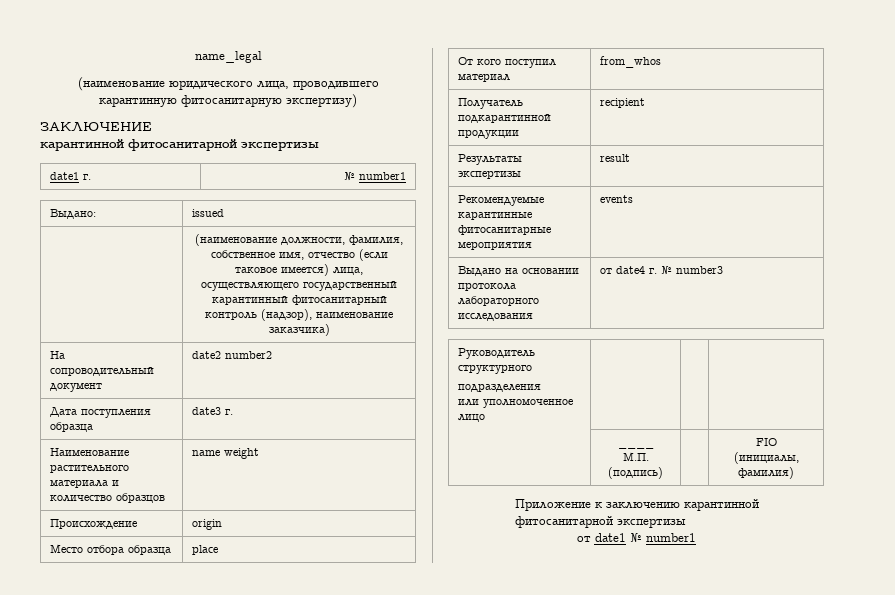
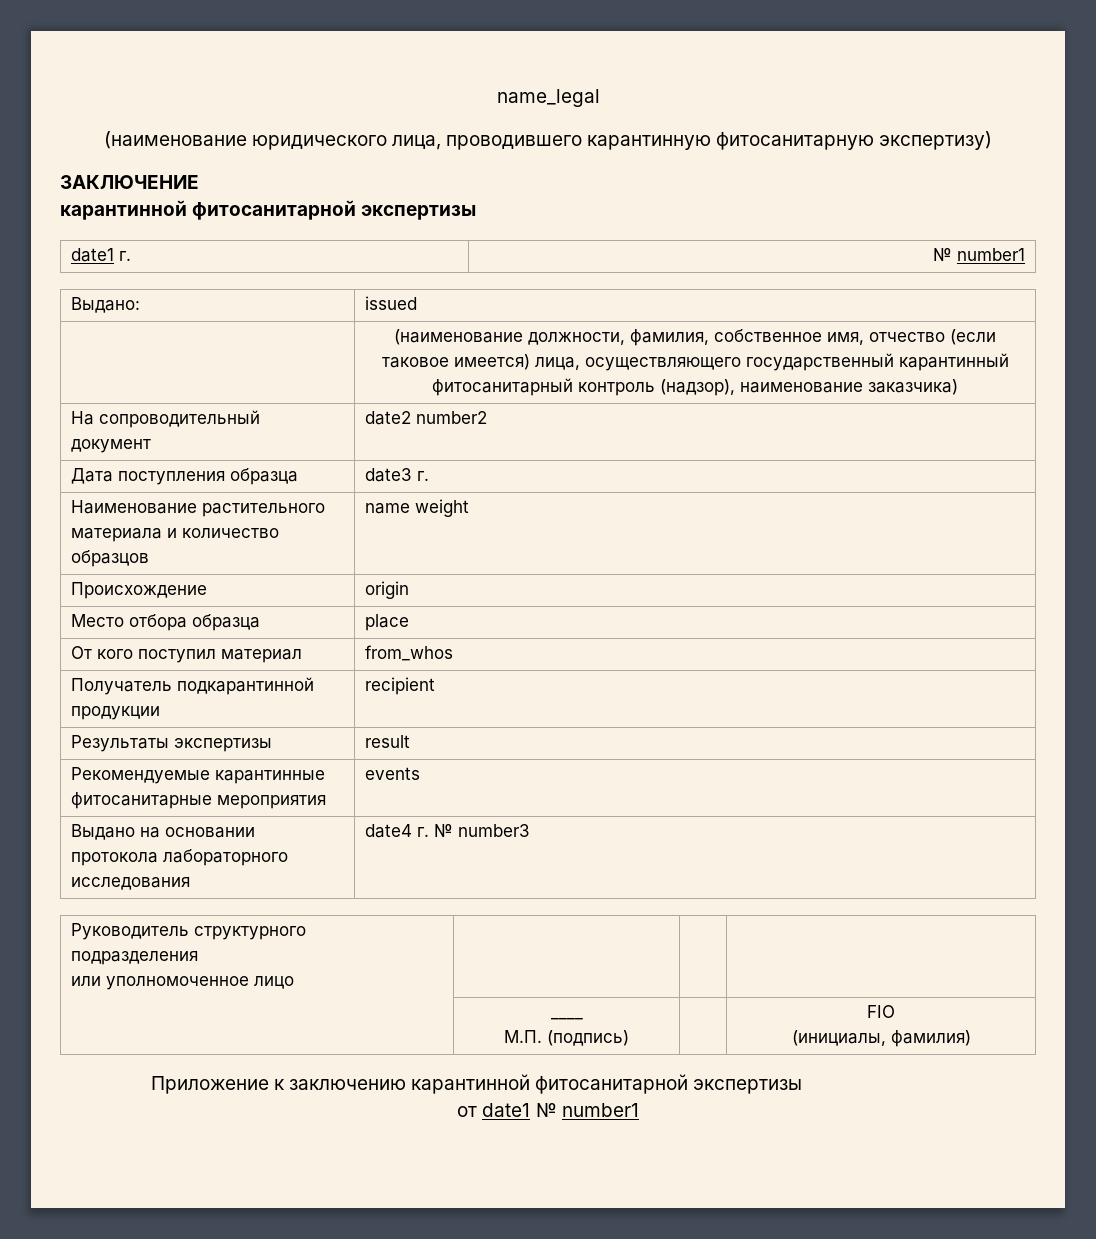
- Выдано на основании протокола лабораторного исследования | от date4 г. № number3
+ Выдано на основании протокола лабораторного исследования | date4 г. № number3

